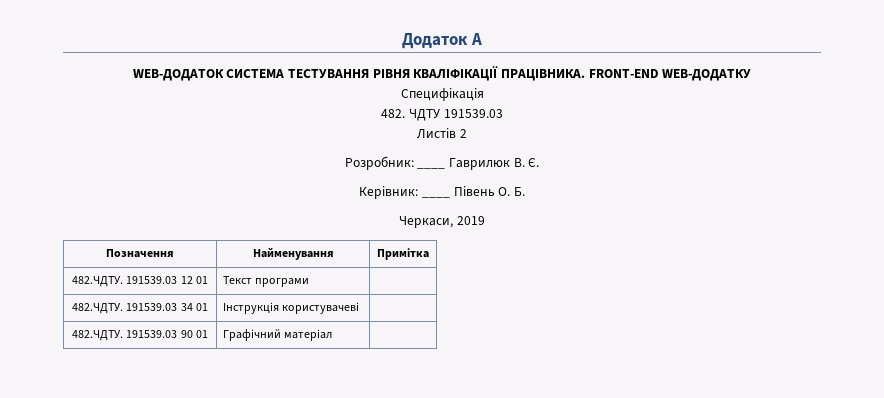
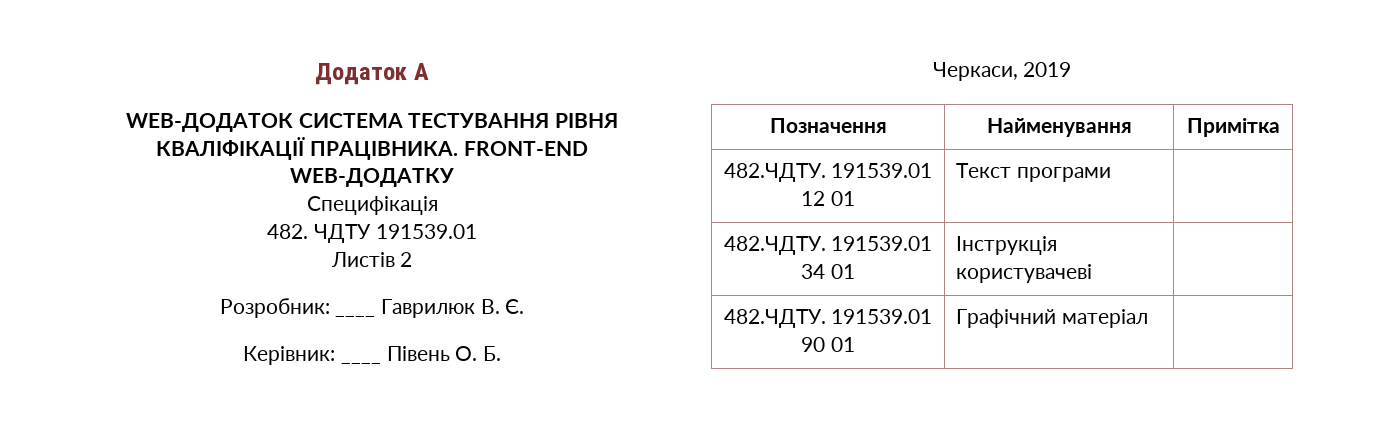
- 482. ЧДТУ 191539.03
+ 482. ЧДТУ 191539.01
- 482.ЧДТУ. 191539.03 12 01 | Текст програми |
+ 482.ЧДТУ. 191539.01 12 01 | Текст програми |
- 482.ЧДТУ. 191539.03 34 01 | Інструкція користувачеві |
+ 482.ЧДТУ. 191539.01 34 01 | Інструкція користувачеві |
- 482.ЧДТУ. 191539.03 90 01 | Графічний матеріал |
+ 482.ЧДТУ. 191539.01 90 01 | Графічний матеріал |

